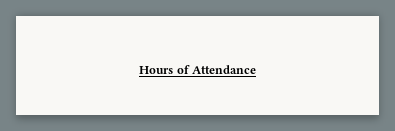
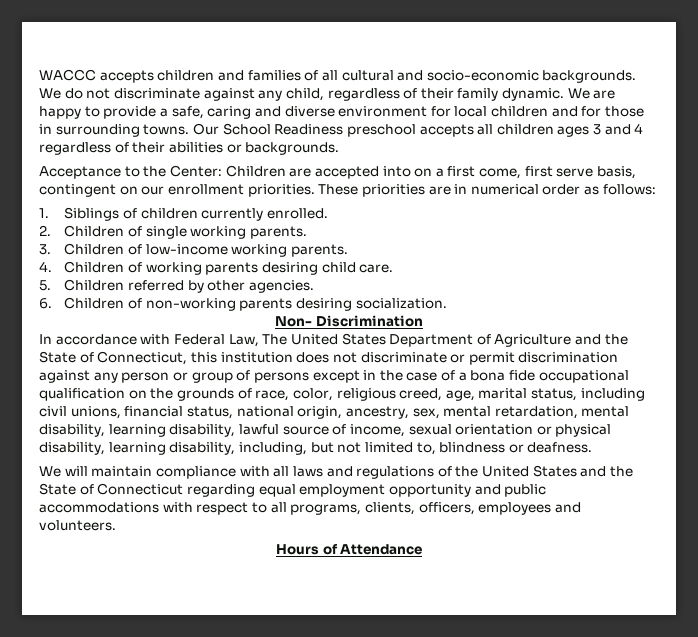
+ WACCC accepts children and families of all cultural and socio-economic backgrounds. We do not discriminate against any child, regardless of their family dynamic. We are happy to provide a safe, caring and diverse environment for local children and for those in surrounding towns. Our School Readiness preschool accepts all children ages 3 and 4 regardless of their abilities or backgrounds.
+ Acceptance to the Center: Children are accepted into on a first come, first serve basis, contingent on our enrollment priorities. These priorities are in numerical order as follows:
+ 1. Siblings of children currently enrolled.
+ 2. Children of single working parents.
+ 3. Children of low-income working parents.
+ 4. Children of working parents desiring child care.
+ 5. Children referred by other agencies.
+ 6. Children of non-working parents desiring socialization.
+ Non- Discrimination
+ In accordance with Federal Law, The United States Department of Agriculture and the State of Connecticut, this institution does not discriminate or permit discrimination against any person or group of persons except in the case of a bona fide occupational qualification on the grounds of race, color, religious creed, age, marital status, including civil unions, financial status, national origin, ancestry, sex, mental retardation, mental disability, learning disability, lawful source of income, sexual orientation or physical disability, learning disability, including, but not limited to, blindness or deafness.
+ We will maintain compliance with all laws and regulations of the United States and the State of Connecticut regarding equal employment opportunity and public accommodations with respect to all programs, clients, officers, employees and volunteers.

